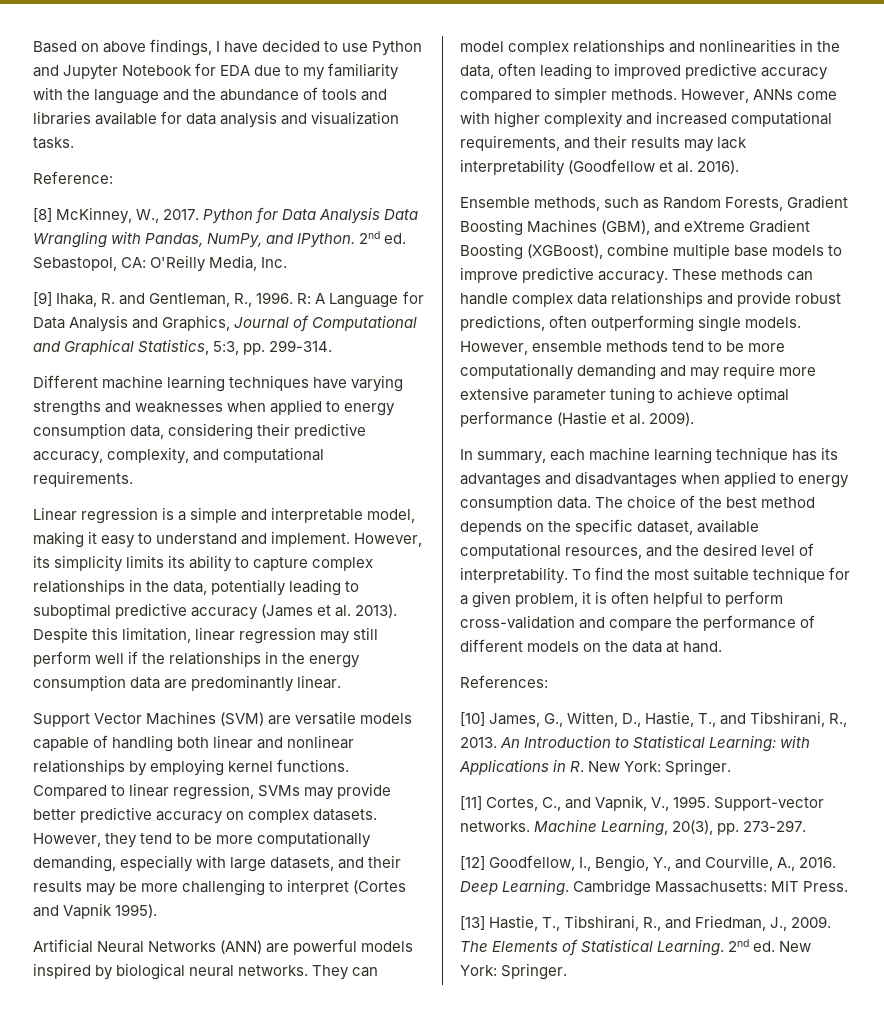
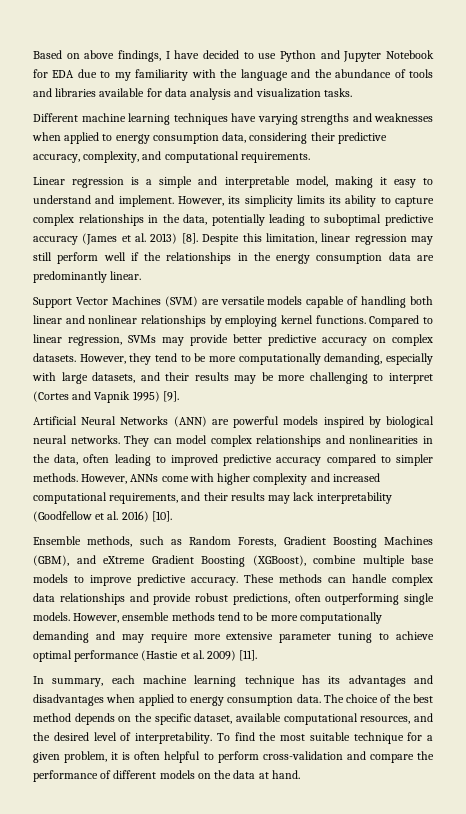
- Reference:
- [8] McKinney, W., 2017. Python for Data Analysis Data Wrangling with Pandas, NumPy, and IPython. 2nd ed. Sebastopol, CA: O'Reilly Media, Inc.
- [9] Ihaka, R. and Gentleman, R., 1996. R: A Language for Data Analysis and Graphics, Journal of Computational and Graphical Statistics, 5:3, pp. 299-314.
- However, its simplicity limits its ability to capture complex relationships in the data, potentially leading to suboptimal predictive accuracy (James et al. 2013).
+ However, its simplicity limits its ability to capture complex relationships in the data, potentially leading to suboptimal predictive accuracy (James et al. 2013) [8].
- However, they tend to be more computationally demanding, especially with large datasets, and their results may be more challenging to interpret (Cortes and Vapnik 1995).
+ However, they tend to be more computationally demanding, especially with large datasets, and their results may be more challenging to interpret (Cortes and Vapnik 1995) [9].
- However, ANNs come with higher complexity and increased computational requirements, and their results may lack interpretability (Goodfellow et al. 2016).
+ However, ANNs come with higher complexity and increased computational requirements, and their results may lack interpretability (Goodfellow et al. 2016) [10].
- However, ensemble methods tend to be more computationally demanding and may require more extensive parameter tuning to achieve optimal performance (Hastie et al. 2009).
+ However, ensemble methods tend to be more computationally demanding and may require more extensive parameter tuning to achieve optimal performance (Hastie et al. 2009) [11].
- References:
- [10] James, G., Witten, D., Hastie, T., and Tibshirani, R., 2013. An Introduction to Statistical Learning: with Applications in R. New York: Springer.
- [11] Cortes, C., and Vapnik, V., 1995. Support-vector networks. Machine Learning, 20(3), pp. 273-297.
- [12] Goodfellow, I., Bengio, Y., and Courville, A., 2016. Deep Learning. Cambridge Massachusetts: MIT Press.
- [13] Hastie, T., Tibshirani, R., and Friedman, J., 2009. The Elements of Statistical Learning. 2nd ed. New York: Springer.

